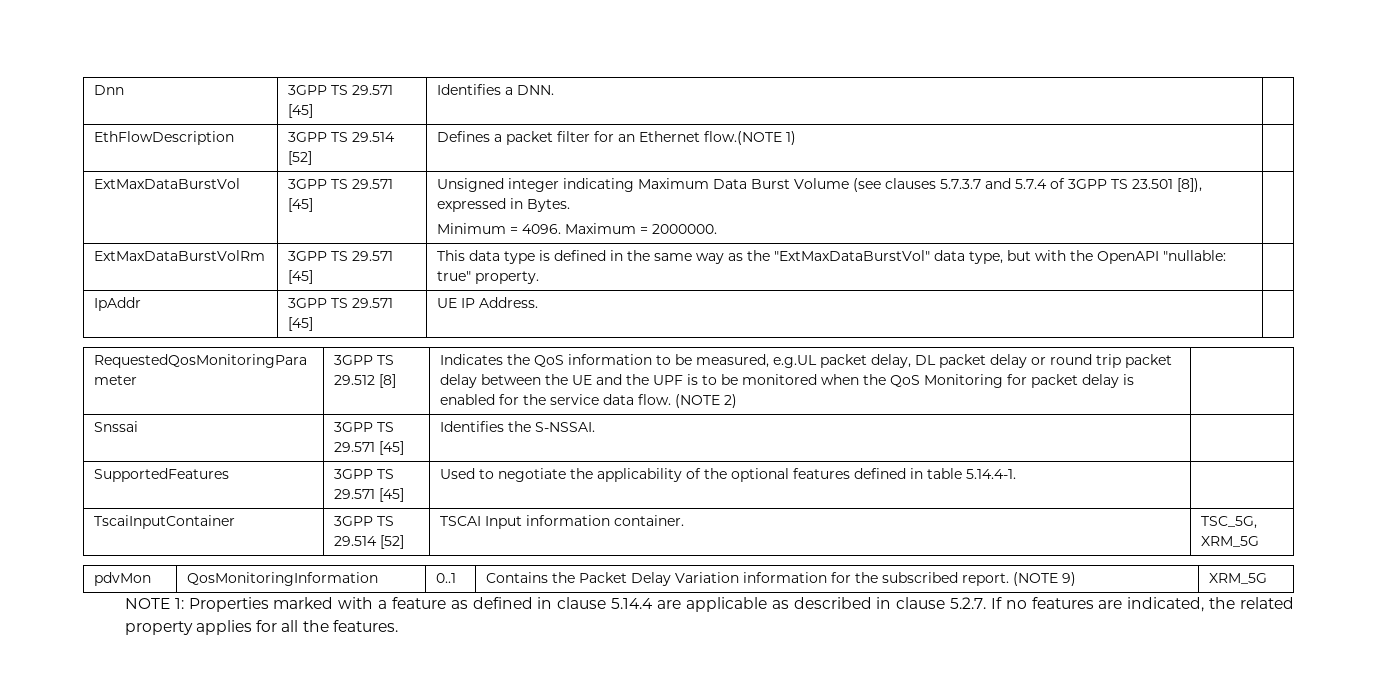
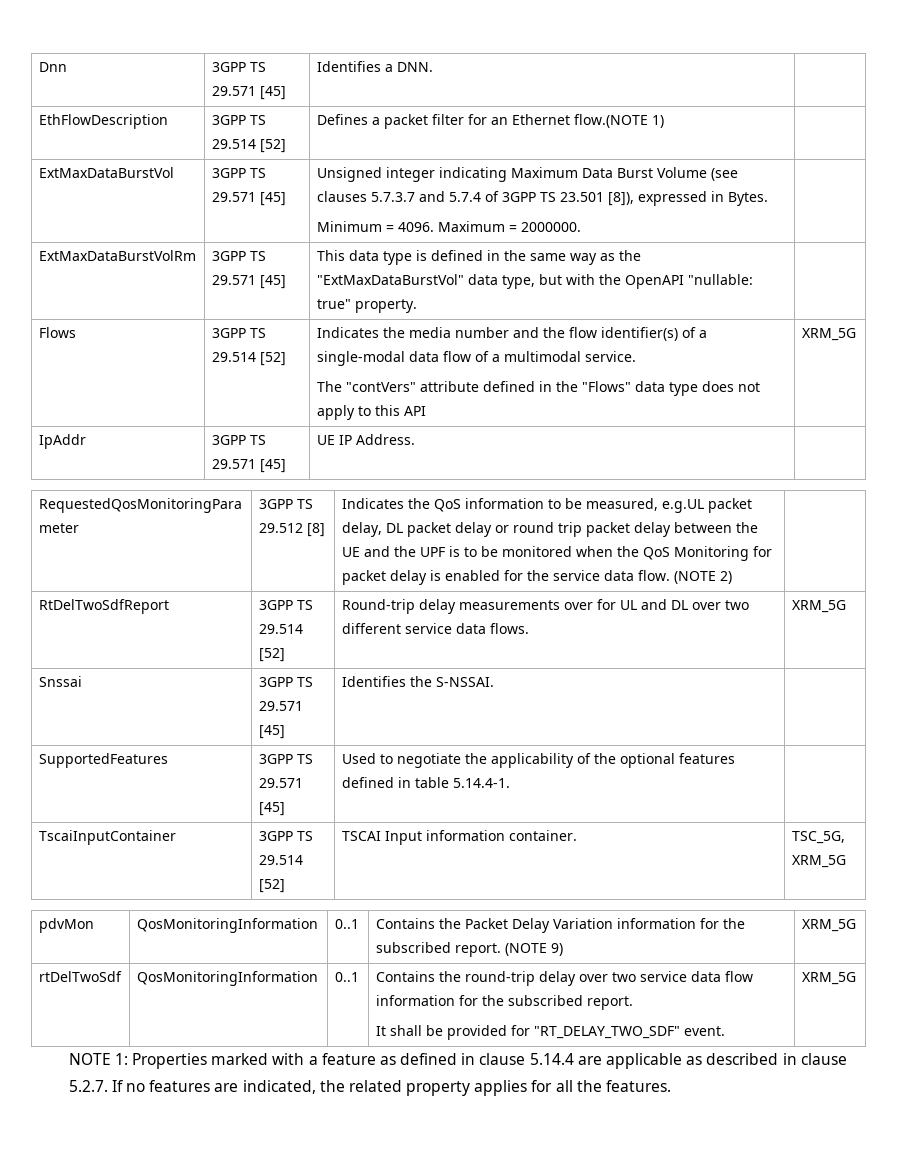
+ Flows | 3GPP TS 29.514 [52] | Indicates the media number and the flow identifier(s) of a single-modal data flow of a multimodal service.
+ The "contVers" attribute defined in the "Flows" data type does not apply to this API | XRM_5G
+ RtDelTwoSdfReport | 3GPP TS 29.514 [52] | Round-trip delay measurements over for UL and DL over two different service data flows. | XRM_5G
+ rtDelTwoSdf | QosMonitoringInformation | 0..1 | Contains the round-trip delay over two service data flow information for the subscribed report.
+ It shall be provided for "RT_DELAY_TWO_SDF" event. | XRM_5G

